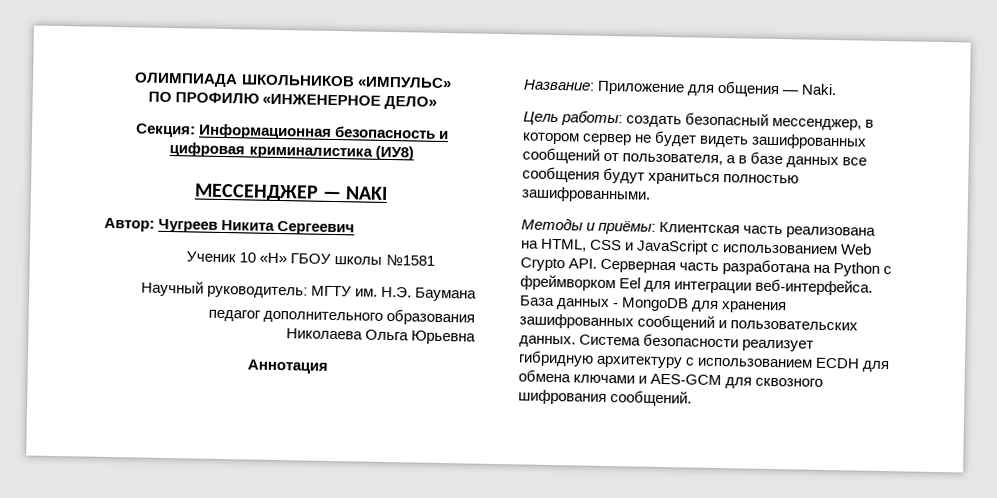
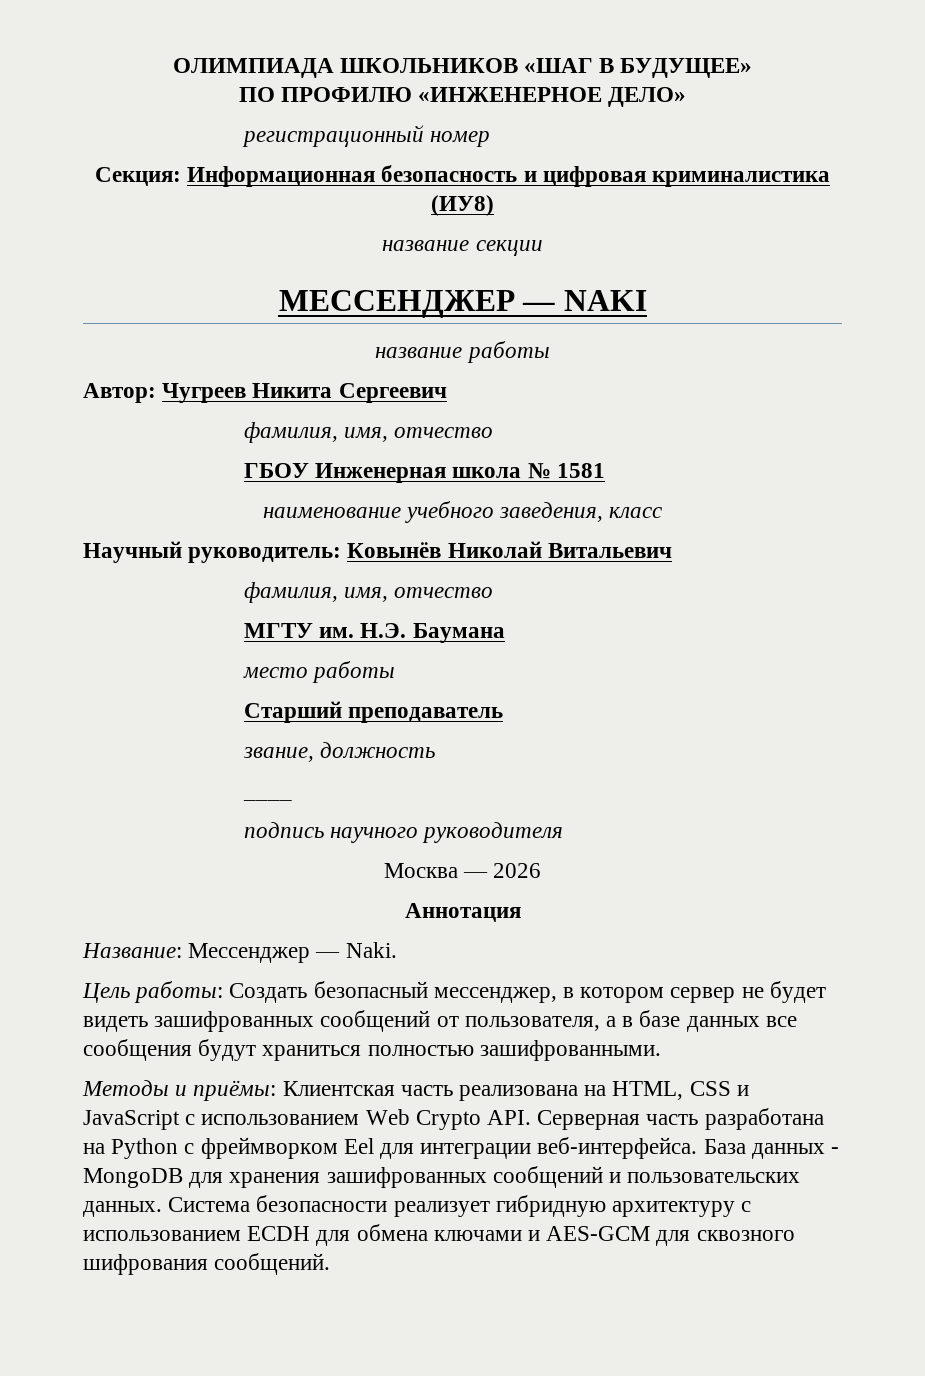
- ОЛИМПИАДА ШКОЛЬНИКОВ «ИМПУЛЬС»
+ ОЛИМПИАДА ШКОЛЬНИКОВ «ШАГ В БУДУЩЕЕ»
+ регистрационный номер
+ название секции
+ название работы
  Автор: Чугреев Никита Сергеевич
- Ученик 10 «Н» ГБОУ школы №1581
- Научный руководитель: МГТУ им. Н.Э. Баумана
- педагог дополнительного образования
- Николаева Ольга Юрьевна
+ фамилия, имя, отчество
+ ГБОУ Инженерная школа № 1581
+ наименование учебного заведения, класс
+ Научный руководитель: Ковынёв Николай Витальевич
+ фамилия, имя, отчество
+ МГТУ им. Н.Э. Баумана
+ место работы
+ Старший преподаватель
+ звание, должность
+ ____
+ подпись научного руководителя
+ Москва — 2026
- Название: Приложение для общения — Naki.
+ Название: Мессенджер — Naki.
- Цель работы: создать безопасный мессенджер, в котором сервер не будет видеть зашифрованных сообщений от пользователя, а в базе данных все сообщения будут храниться полностью зашифрованными.
+ Цель работы: Создать безопасный мессенджер, в котором сервер не будет видеть зашифрованных сообщений от пользователя, а в базе данных все сообщения будут храниться полностью зашифрованными.

